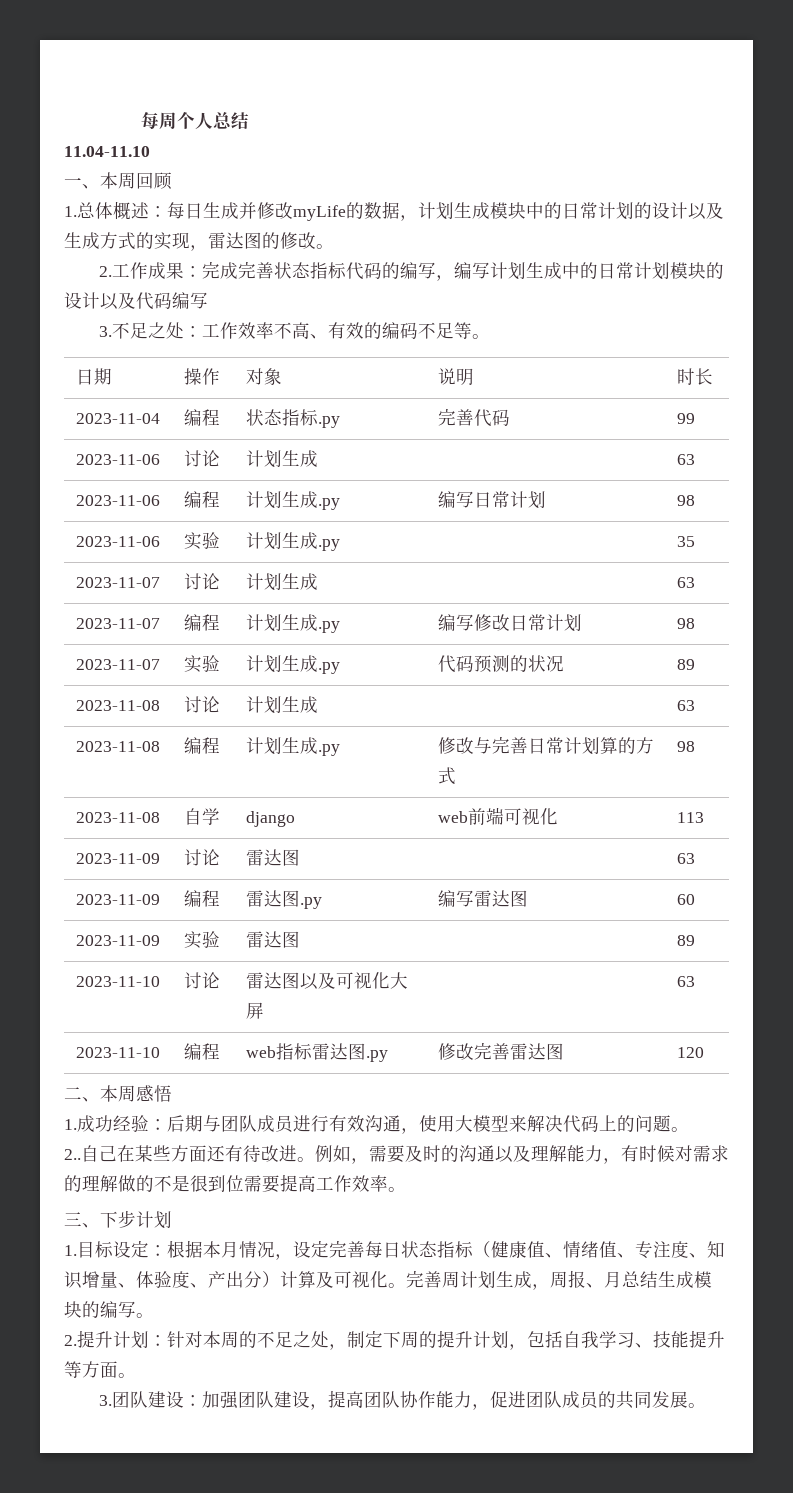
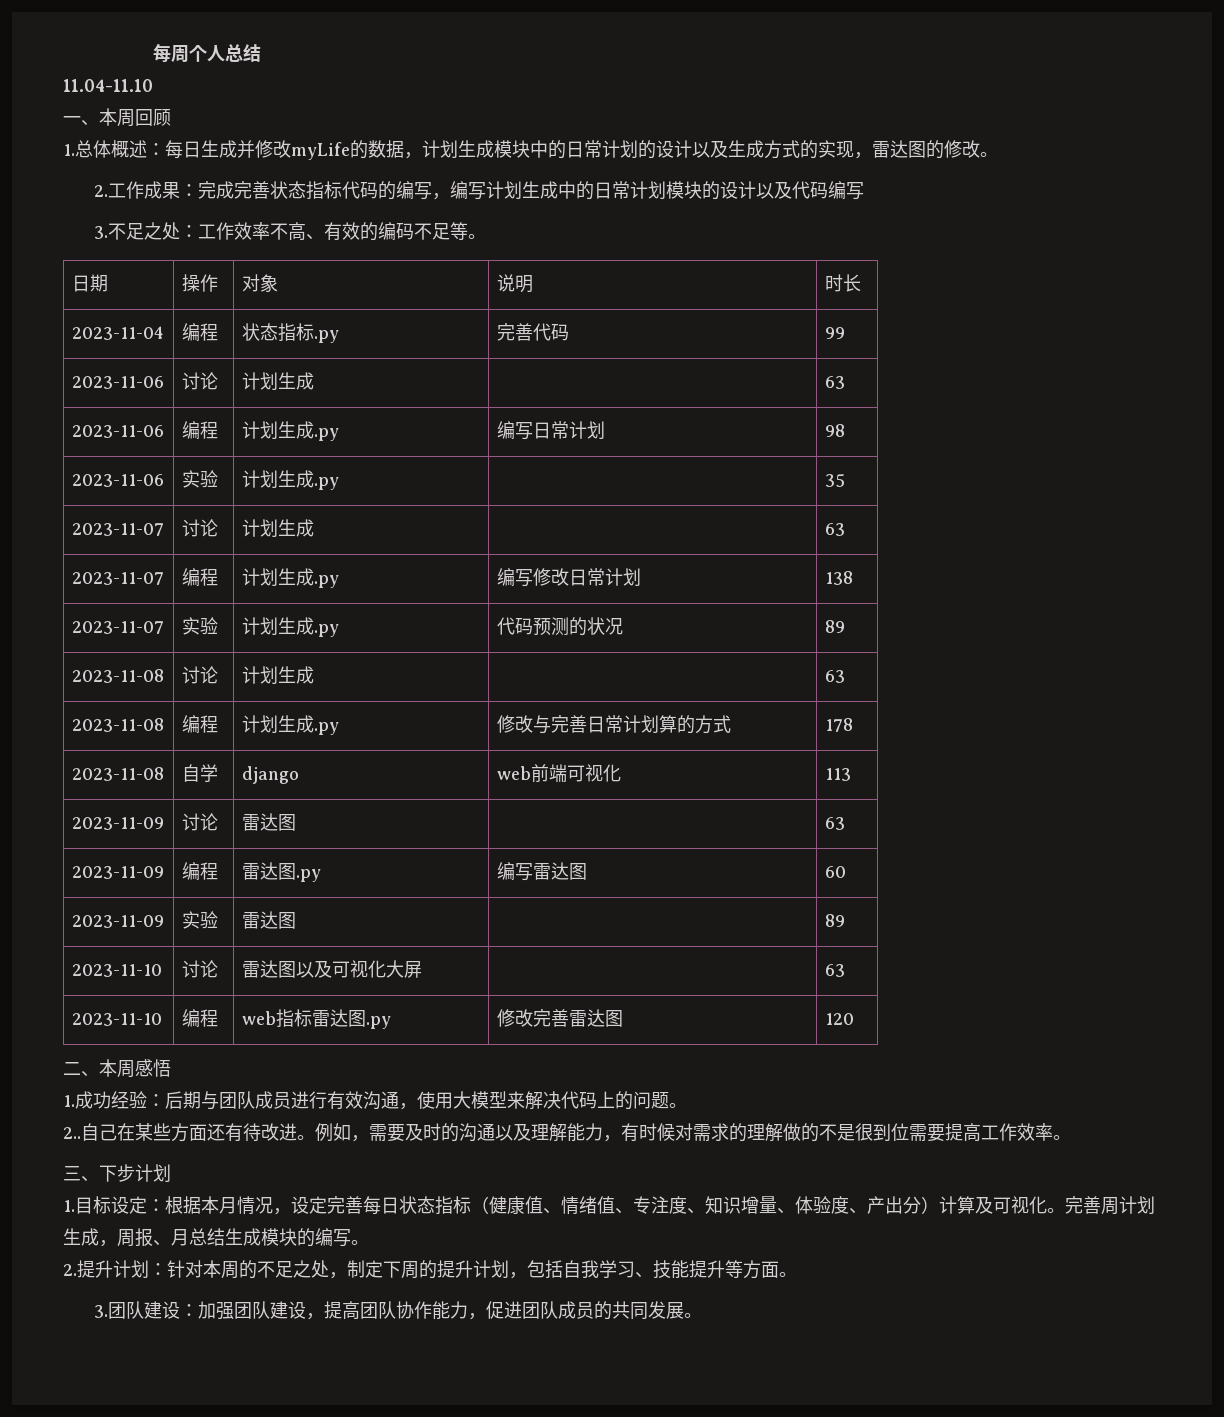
- 2023-11-07 | 编程 | 计划生成.py | 编写修改日常计划 | 98
+ 2023-11-07 | 编程 | 计划生成.py | 编写修改日常计划 | 138
- 2023-11-08 | 编程 | 计划生成.py | 修改与完善日常计划算的方式 | 98
+ 2023-11-08 | 编程 | 计划生成.py | 修改与完善日常计划算的方式 | 178

